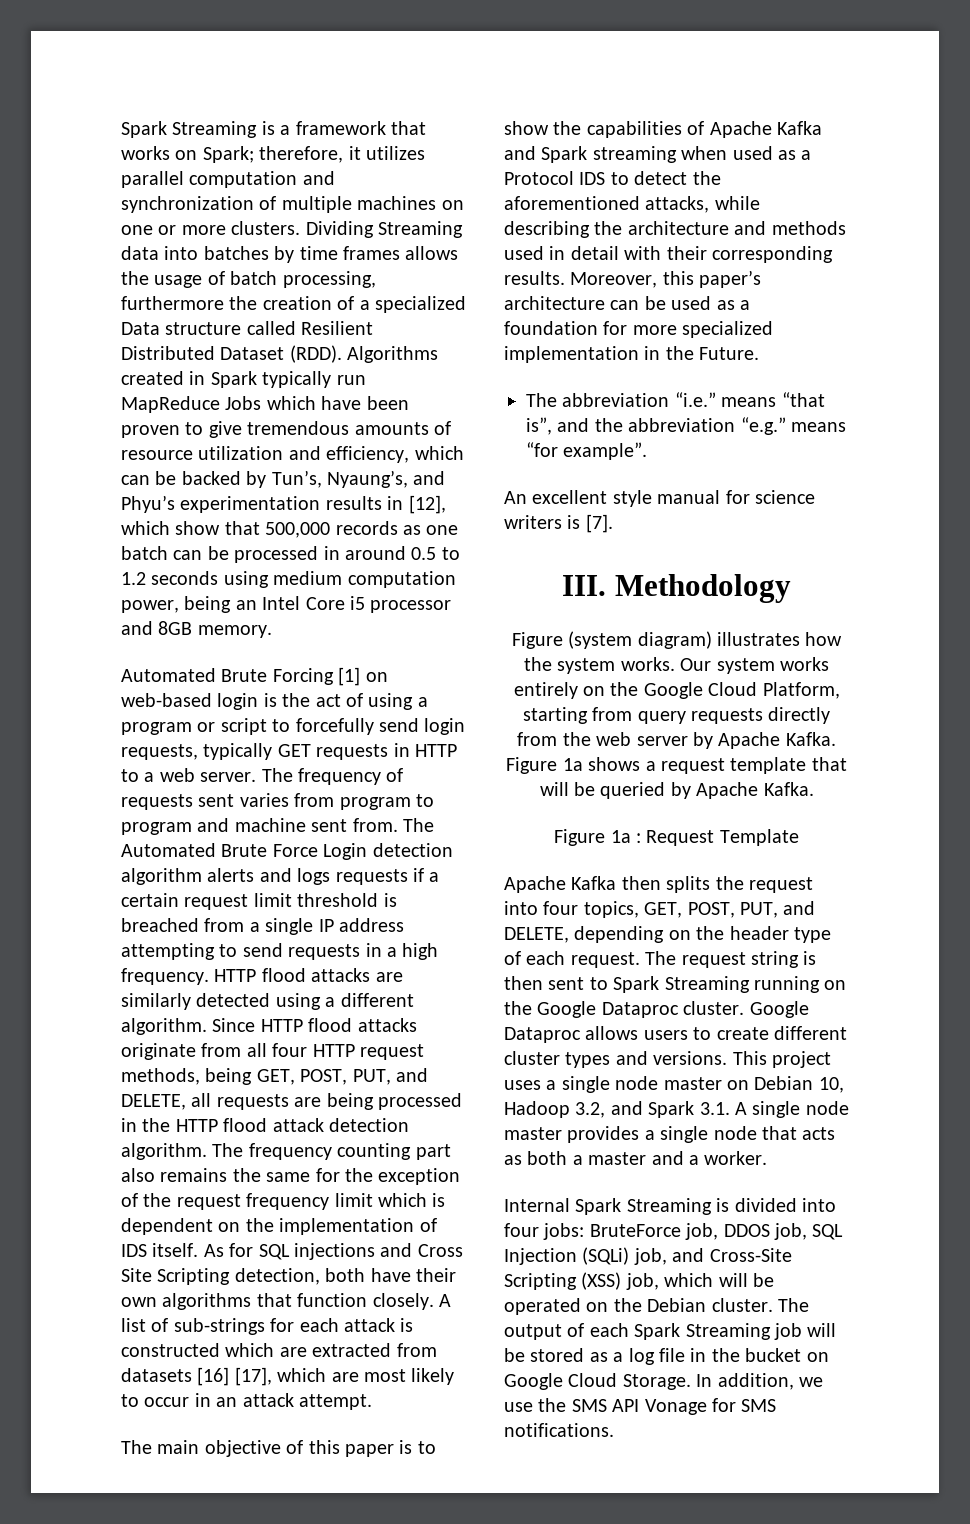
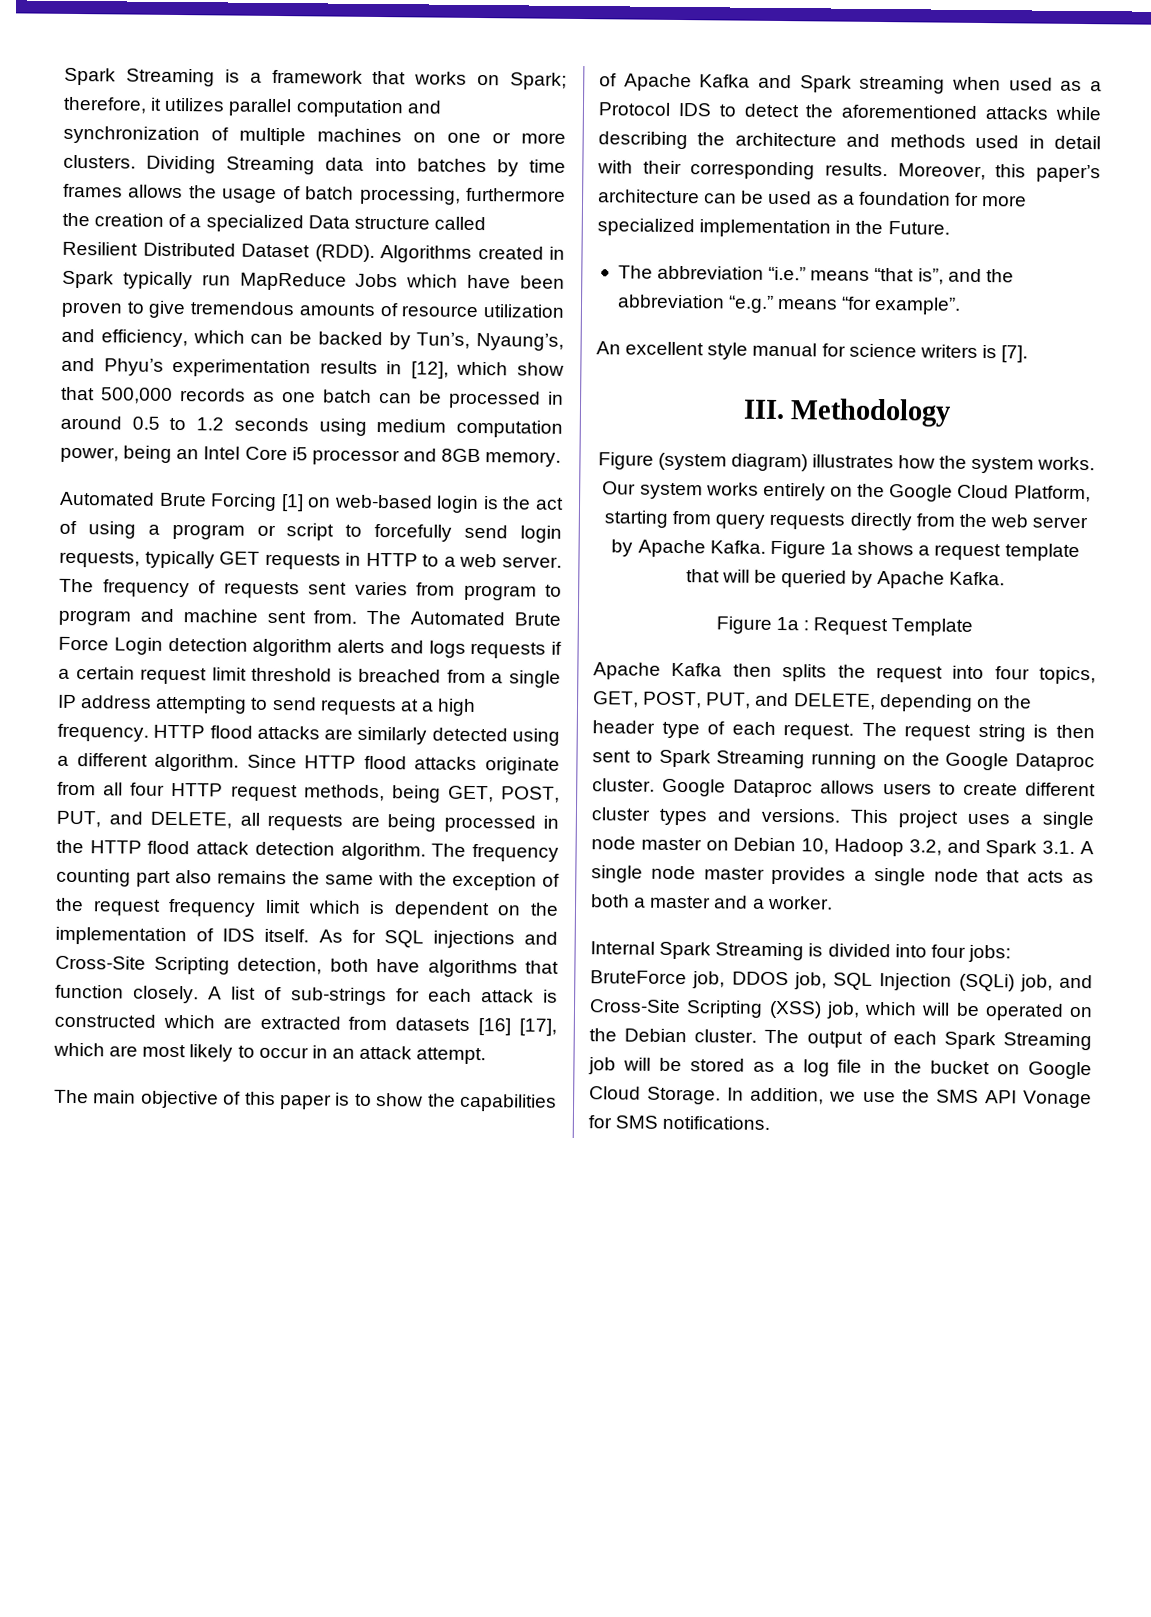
- The Automated Brute Force Login detection algorithm alerts and logs requests if a certain request limit threshold is breached from a single IP address attempting to send requests in a high frequency.
+ The Automated Brute Force Login detection algorithm alerts and logs requests if a certain request limit threshold is breached from a single IP address attempting to send requests at a high frequency.
- The frequency counting part also remains the same for the exception of the request frequency limit which is dependent on the implementation of IDS itself.
+ The frequency counting part also remains the same with the exception of the request frequency limit which is dependent on the implementation of IDS itself.
- As for SQL injections and Cross Site Scripting detection, both have their own algorithms that function closely.
+ As for SQL injections and Cross-Site Scripting detection, both have algorithms that function closely.
- The main objective of this paper is to show the capabilities of Apache Kafka and Spark streaming when used as a Protocol IDS to detect the aforementioned attacks, while describing the architecture and methods used in detail with their corresponding results.
+ The main objective of this paper is to show the capabilities of Apache Kafka and Spark streaming when used as a Protocol IDS to detect the aforementioned attacks while describing the architecture and methods used in detail with their corresponding results.

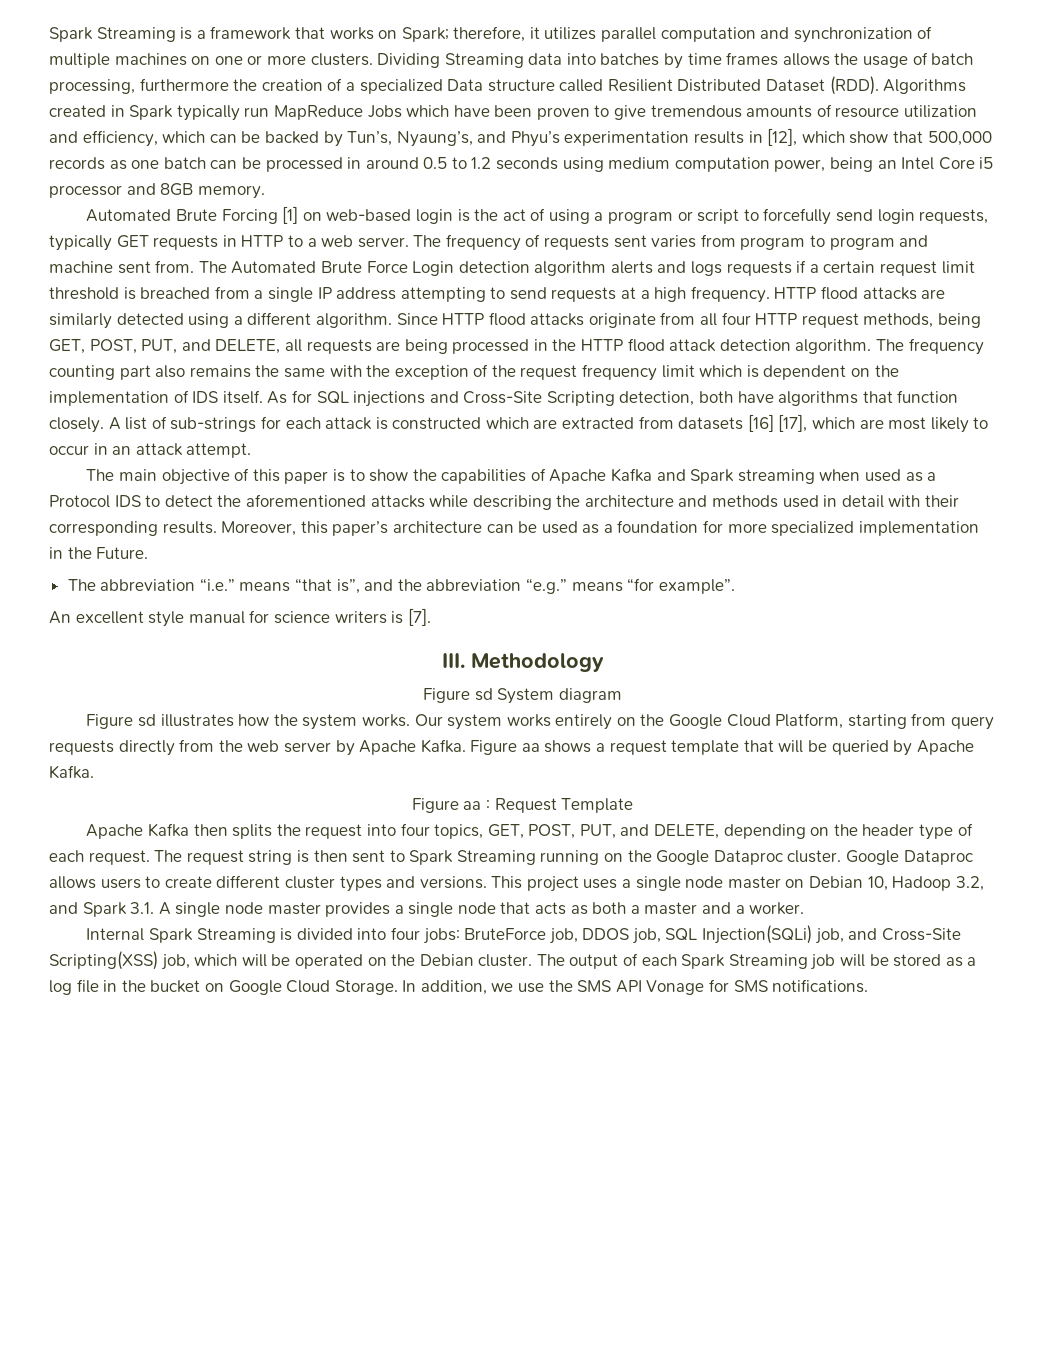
- Figure (system diagram) illustrates how the system works.
+ Figure sd System diagram
+ Figure sd illustrates how the system works.
- Figure 1a shows a request template that will be queried by Apache Kafka.
+ Figure aa shows a request template that will be queried by Apache Kafka.
- Figure 1a : Request Template
+ Figure aa : Request Template
- Internal Spark Streaming is divided into four jobs: BruteForce job, DDOS job, SQL Injection (SQLi) job, and Cross-Site Scripting (XSS) job, which will be operated on the Debian cluster.
+ Internal Spark Streaming is divided into four jobs: BruteForce job, DDOS job, SQL Injection(SQLi) job, and Cross-Site Scripting(XSS) job, which will be operated on the Debian cluster.

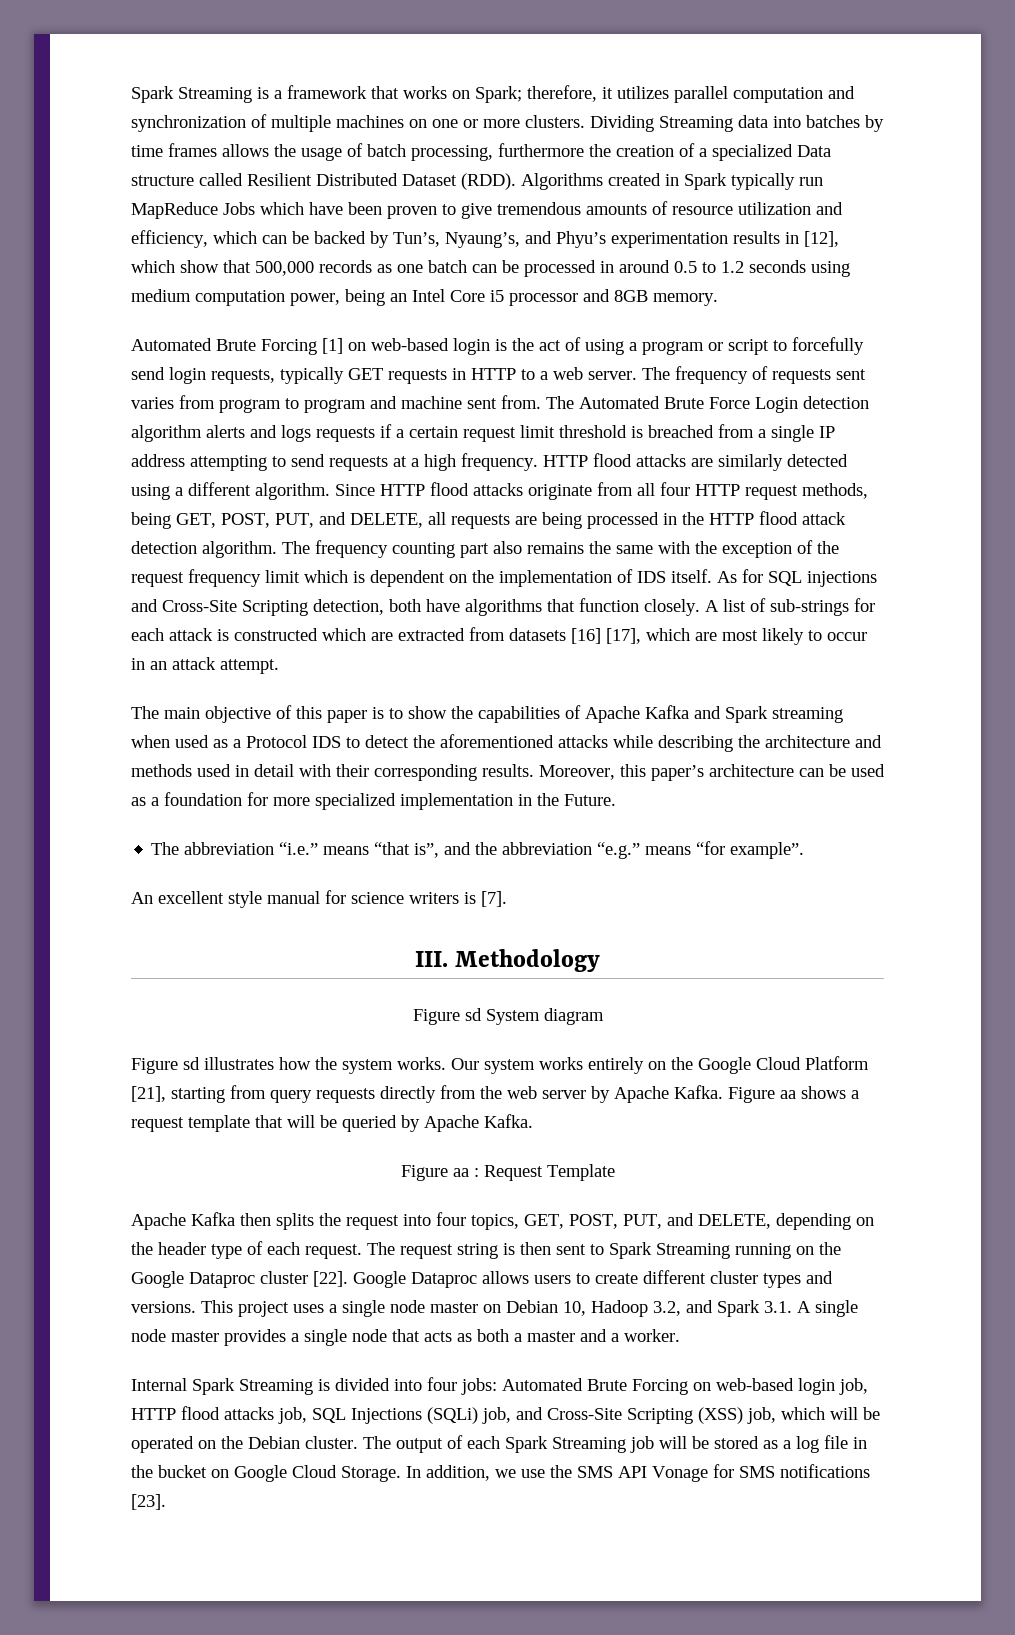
- Our system works entirely on the Google Cloud Platform, starting from query requests directly from the web server by Apache Kafka.
+ Our system works entirely on the Google Cloud Platform [21], starting from query requests directly from the web server by Apache Kafka.
- The request string is then sent to Spark Streaming running on the Google Dataproc cluster.
+ The request string is then sent to Spark Streaming running on the Google Dataproc cluster [22].
- Internal Spark Streaming is divided into four jobs: BruteForce job, DDOS job, SQL Injection(SQLi) job, and Cross-Site Scripting(XSS) job, which will be operated on the Debian cluster.
+ Internal Spark Streaming is divided into four jobs: Automated Brute Forcing on web-based login job, HTTP flood attacks job, SQL Injections (SQLi) job, and Cross-Site Scripting (XSS) job, which will be operated on the Debian cluster.
- In addition, we use the SMS API Vonage for SMS notifications.
+ In addition, we use the SMS API Vonage for SMS notifications [23].

